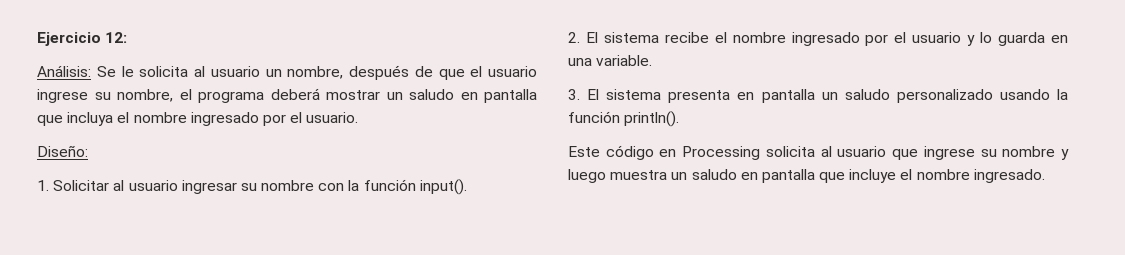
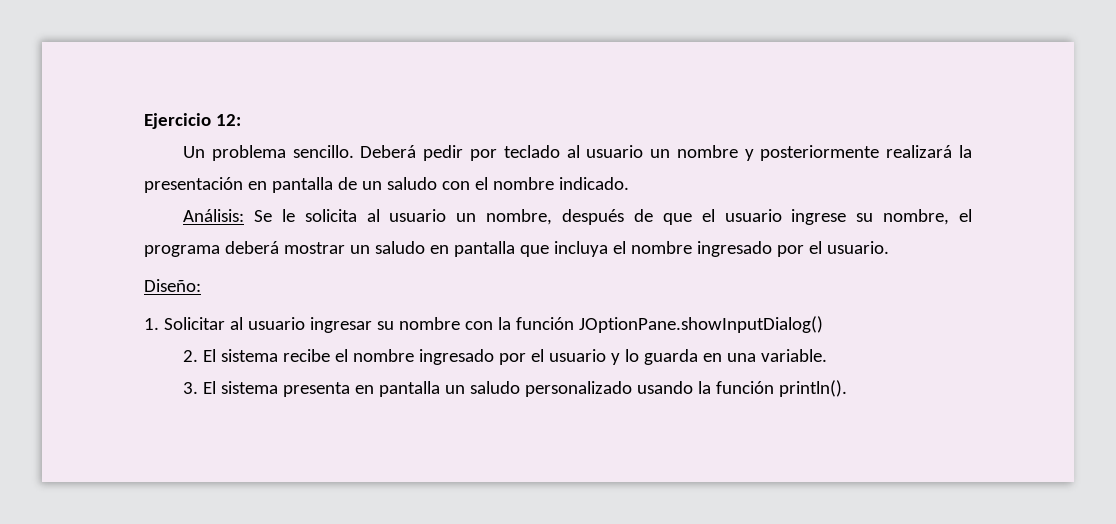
+ Un problema sencillo. Deberá pedir por teclado al usuario un nombre y posteriormente realizará la presentación en pantalla de un saludo con el nombre indicado.
- 1. Solicitar al usuario ingresar su nombre con la función input().
+ 1. Solicitar al usuario ingresar su nombre con la función JOptionPane.showInputDialog()
- Este código en Processing solicita al usuario que ingrese su nombre y luego muestra un saludo en pantalla que incluye el nombre ingresado.

